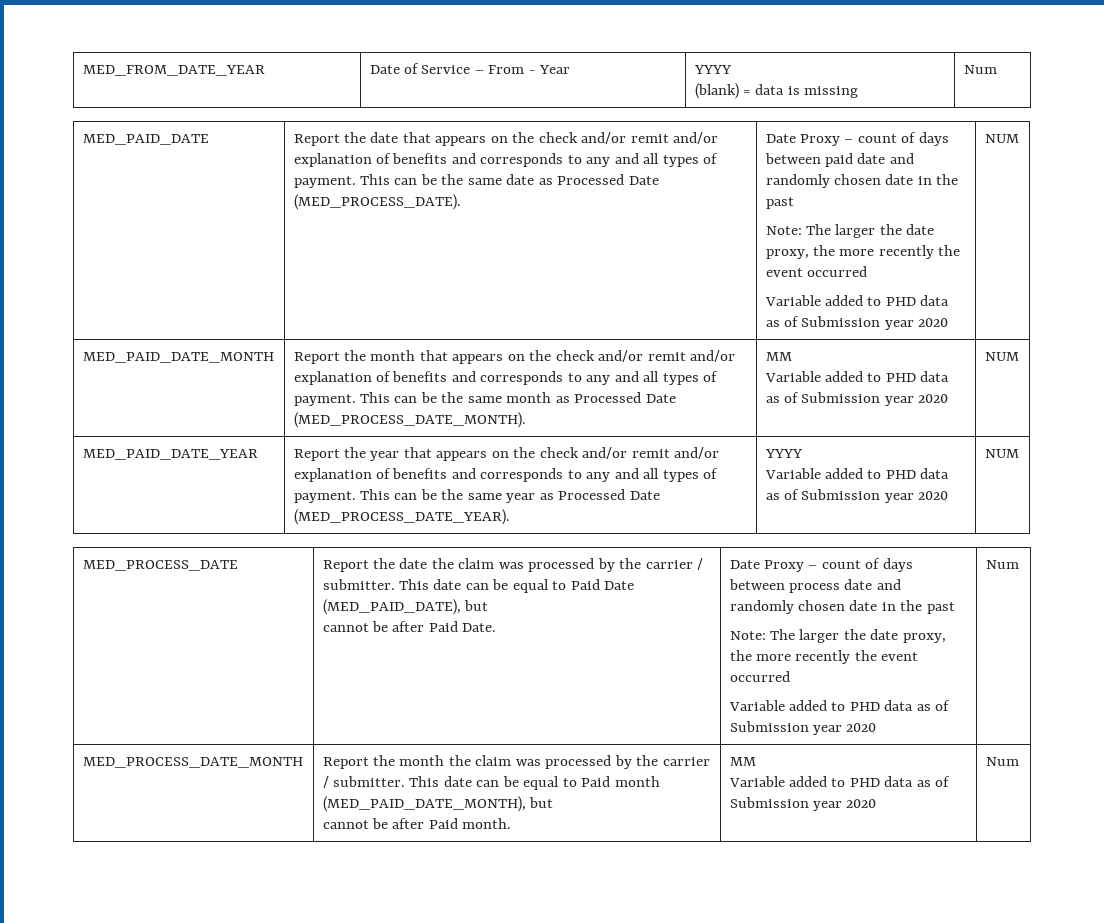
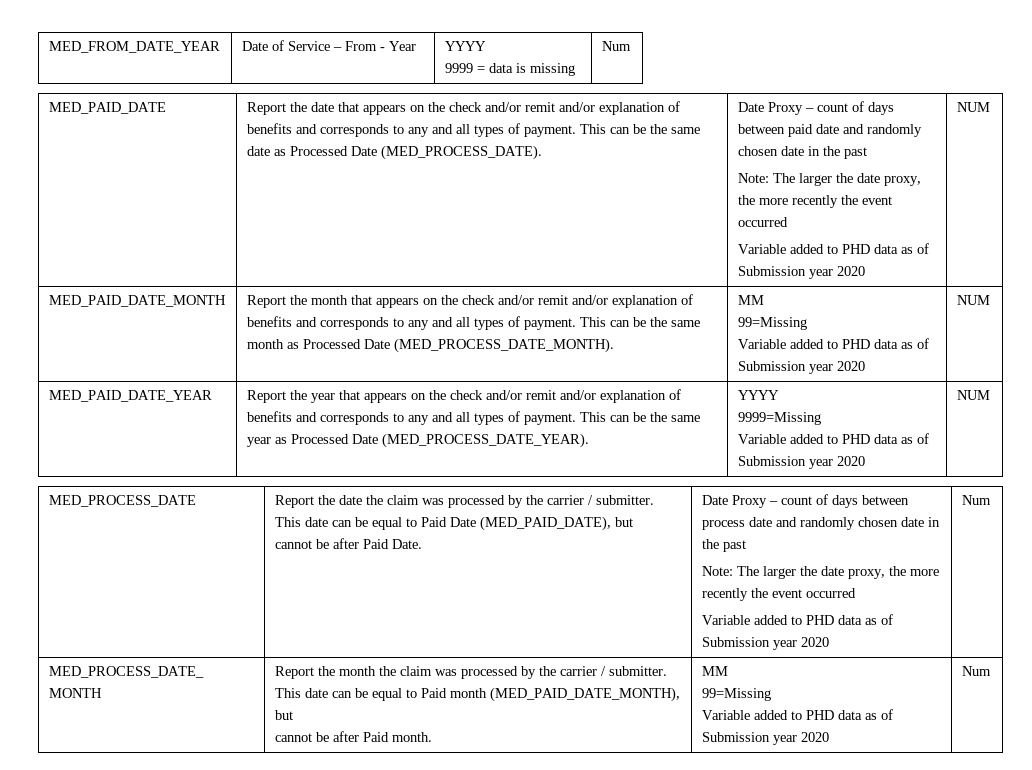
  MED_FROM_DATE_YEAR | Date of Service – From - Year | YYYY
- (blank) = data is missing | Num
+ 9999 = data is missing | Num
  This can be the same month as Processed Date (MED_PROCESS_DATE_MONTH). | MM
+ 99=Missing
+ 9999=Missing
  cannot be after Paid month. | MM
+ 99=Missing

